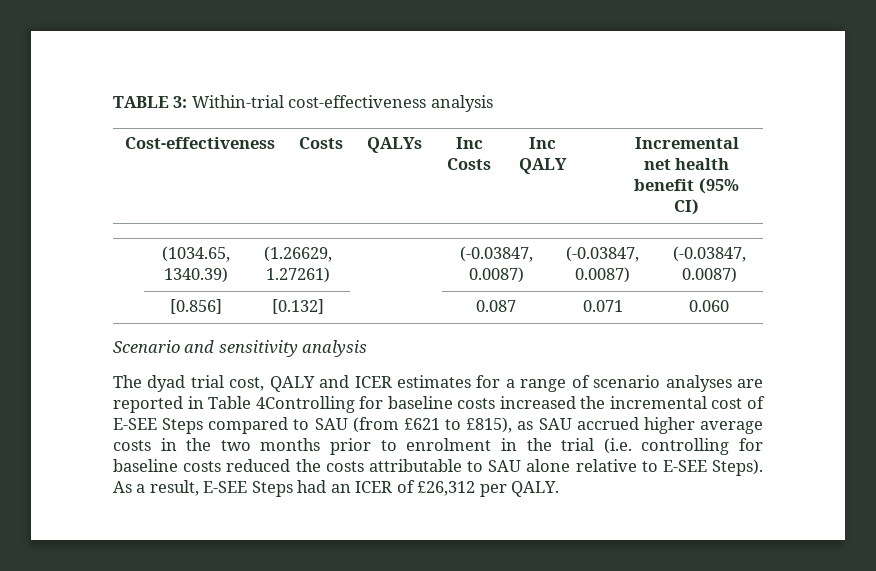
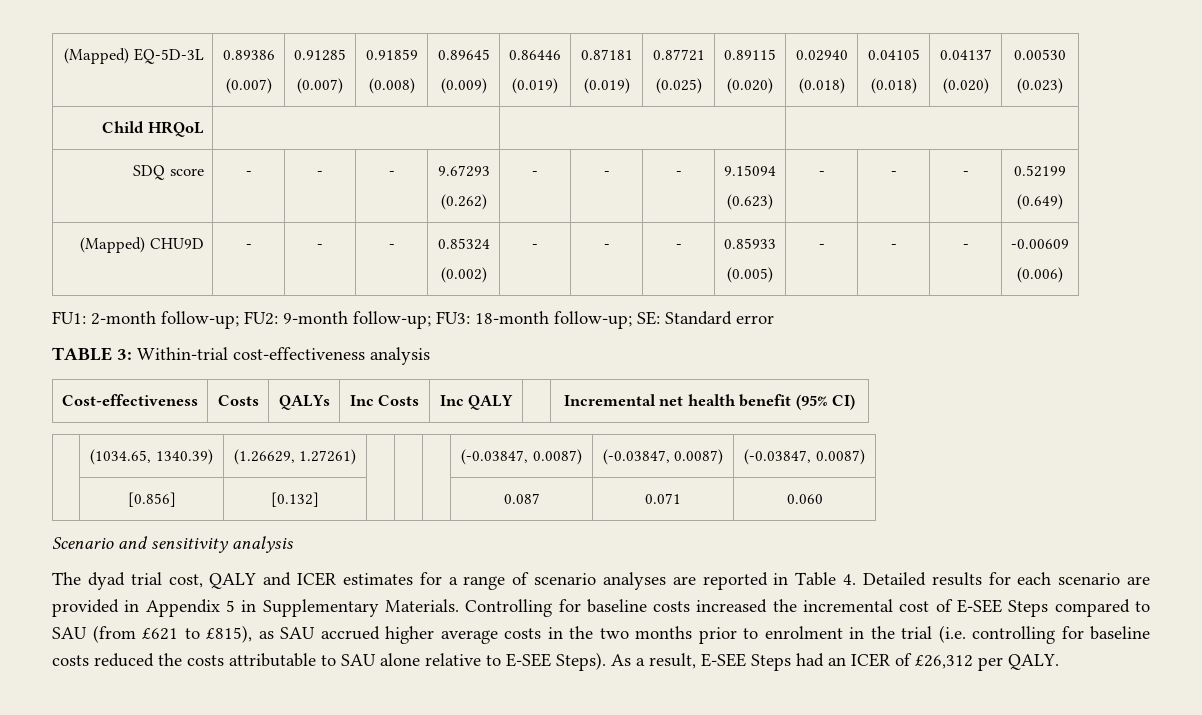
+ (Mapped) EQ-5D-3L | 0.89386
+ (0.007) | 0.91285
+ (0.007) | 0.91859
+ (0.008) | 0.89645
+ (0.009) | 0.86446
+ (0.019) | 0.87181
+ (0.019) | 0.87721
+ (0.025) | 0.89115
+ (0.020) | 0.02940
+ (0.018) | 0.04105
+ (0.018) | 0.04137
+ (0.020) | 0.00530
+ (0.023)
+ Child HRQoL | | |
+ SDQ score | - | - | - | 9.67293
+ (0.262) | - | - | - | 9.15094
+ (0.623) | - | - | - | 0.52199
+ (0.649)
+ (Mapped) CHU9D | - | - | - | 0.85324
+ (0.002) | - | - | - | 0.85933
+ (0.005) | - | - | - | -0.00609
+ (0.006)
+ FU1: 2-month follow-up; FU2: 9-month follow-up; FU3: 18-month follow-up; SE: Standard error
- The dyad trial cost, QALY and ICER estimates for a range of scenario analyses are reported in Table 4Controlling for baseline costs increased the incremental cost of E-SEE Steps compared to SAU (from £621 to £815), as SAU accrued higher average costs in the two months prior to enrolment in the trial (i.e. controlling for baseline costs reduced the costs attributable to SAU alone relative to E-SEE Steps).
+ The dyad trial cost, QALY and ICER estimates for a range of scenario analyses are reported in Table 4. Detailed results for each scenario are provided in Appendix 5 in Supplementary Materials. Controlling for baseline costs increased the incremental cost of E-SEE Steps compared to SAU (from £621 to £815), as SAU accrued higher average costs in the two months prior to enrolment in the trial (i.e. controlling for baseline costs reduced the costs attributable to SAU alone relative to E-SEE Steps).

